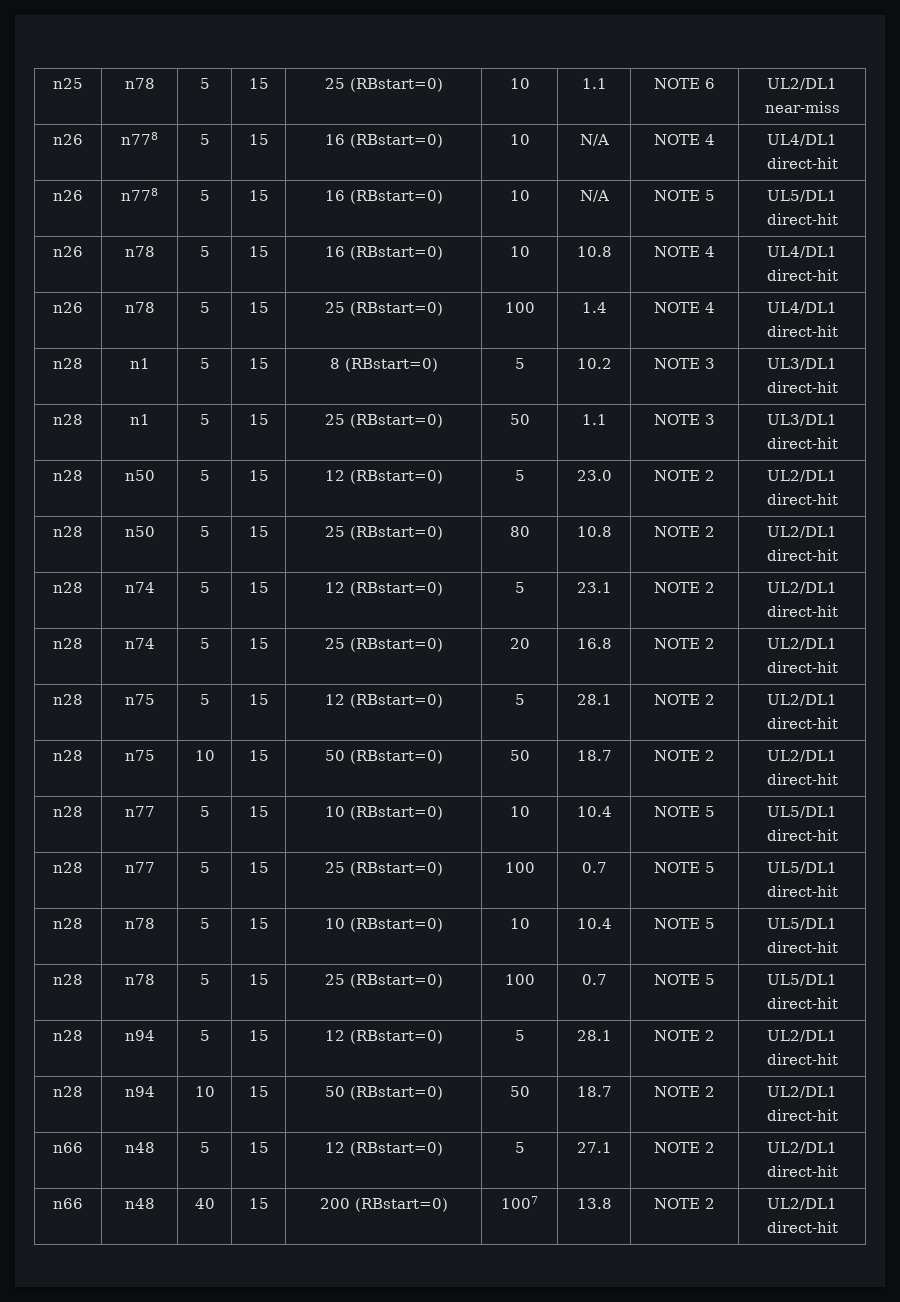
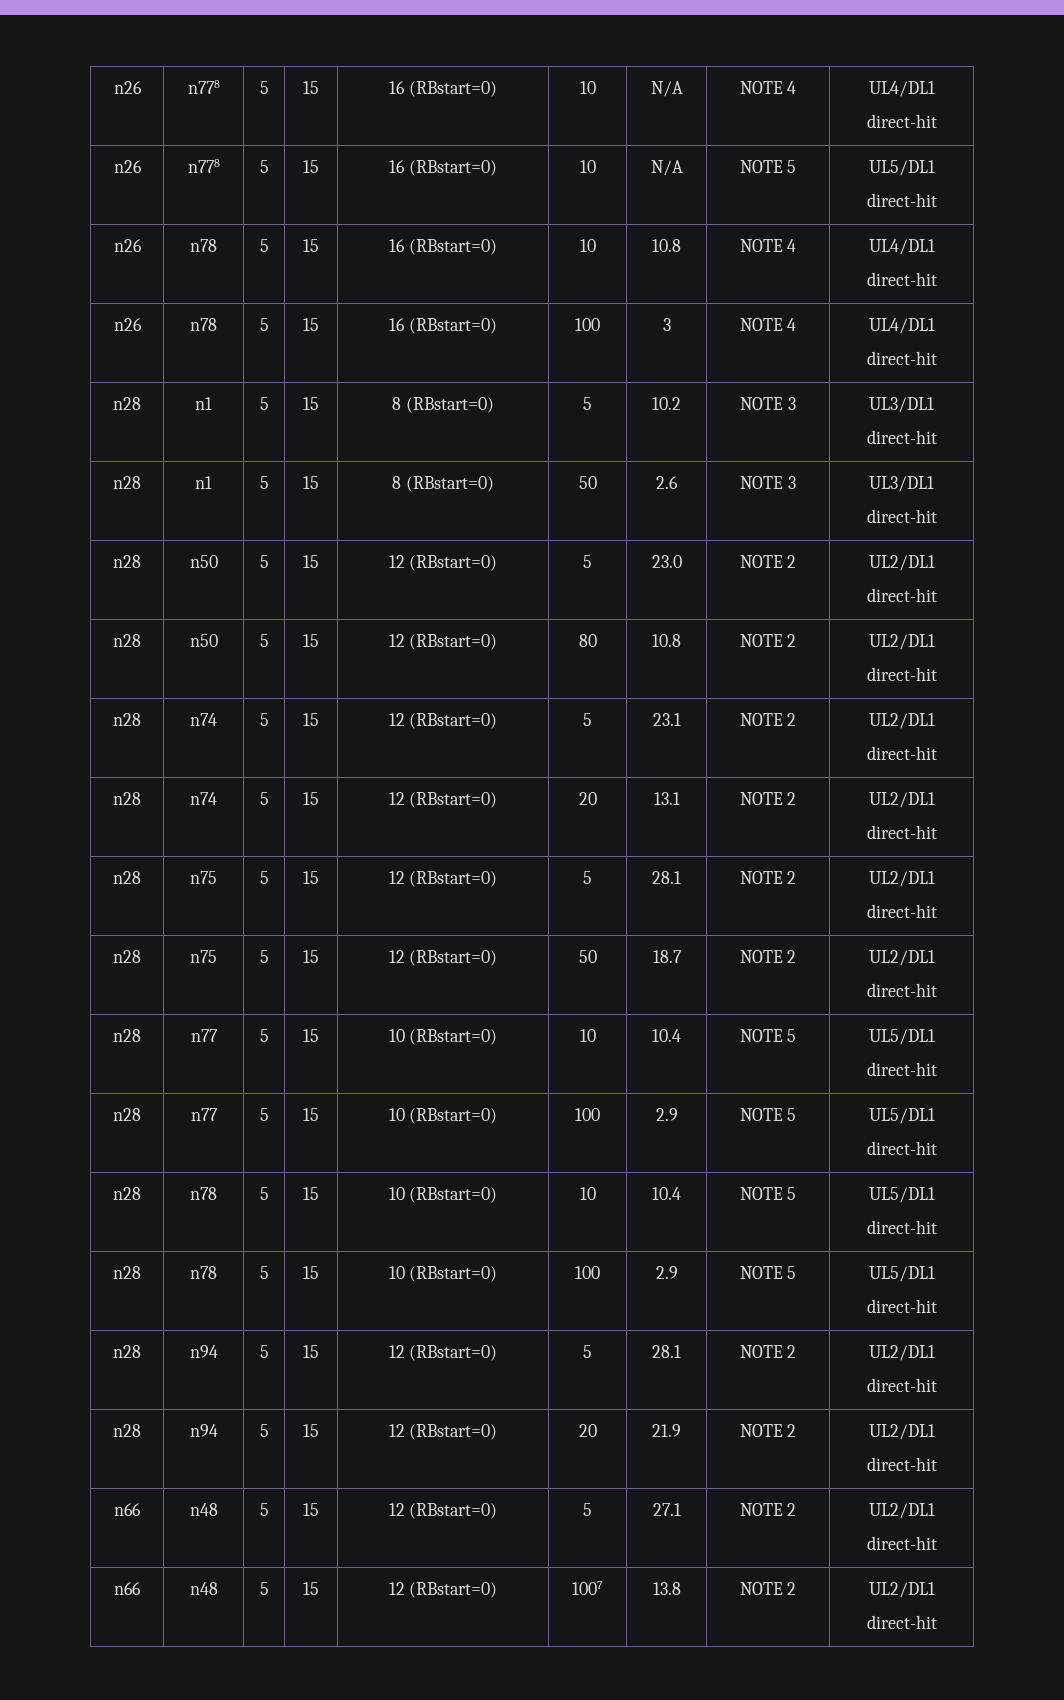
- n25 | n78 | 5 | 15 | 25 (RBstart=0) | 10 | 1.1 | NOTE 6 | UL2/DL1
- near-miss
- n26 | n78 | 5 | 15 | 25 (RBstart=0) | 100 | 1.4 | NOTE 4 | UL4/DL1
+ n26 | n78 | 5 | 15 | 16 (RBstart=0) | 100 | 3 | NOTE 4 | UL4/DL1
- n28 | n1 | 5 | 15 | 25 (RBstart=0) | 50 | 1.1 | NOTE 3 | UL3/DL1
+ n28 | n1 | 5 | 15 | 8 (RBstart=0) | 50 | 2.6 | NOTE 3 | UL3/DL1
- n28 | n50 | 5 | 15 | 25 (RBstart=0) | 80 | 10.8 | NOTE 2 | UL2/DL1
+ n28 | n50 | 5 | 15 | 12 (RBstart=0) | 80 | 10.8 | NOTE 2 | UL2/DL1
- n28 | n74 | 5 | 15 | 25 (RBstart=0) | 20 | 16.8 | NOTE 2 | UL2/DL1
+ n28 | n74 | 5 | 15 | 12 (RBstart=0) | 20 | 13.1 | NOTE 2 | UL2/DL1
- n28 | n75 | 10 | 15 | 50 (RBstart=0) | 50 | 18.7 | NOTE 2 | UL2/DL1
+ n28 | n75 | 5 | 15 | 12 (RBstart=0) | 50 | 18.7 | NOTE 2 | UL2/DL1
- n28 | n77 | 5 | 15 | 25 (RBstart=0) | 100 | 0.7 | NOTE 5 | UL5/DL1
+ n28 | n77 | 5 | 15 | 10 (RBstart=0) | 100 | 2.9 | NOTE 5 | UL5/DL1
- n28 | n78 | 5 | 15 | 25 (RBstart=0) | 100 | 0.7 | NOTE 5 | UL5/DL1
+ n28 | n78 | 5 | 15 | 10 (RBstart=0) | 100 | 2.9 | NOTE 5 | UL5/DL1
- n28 | n94 | 10 | 15 | 50 (RBstart=0) | 50 | 18.7 | NOTE 2 | UL2/DL1
+ n28 | n94 | 5 | 15 | 12 (RBstart=0) | 20 | 21.9 | NOTE 2 | UL2/DL1
- n66 | n48 | 40 | 15 | 200 (RBstart=0) | 1007 | 13.8 | NOTE 2 | UL2/DL1
+ n66 | n48 | 5 | 15 | 12 (RBstart=0) | 1007 | 13.8 | NOTE 2 | UL2/DL1

